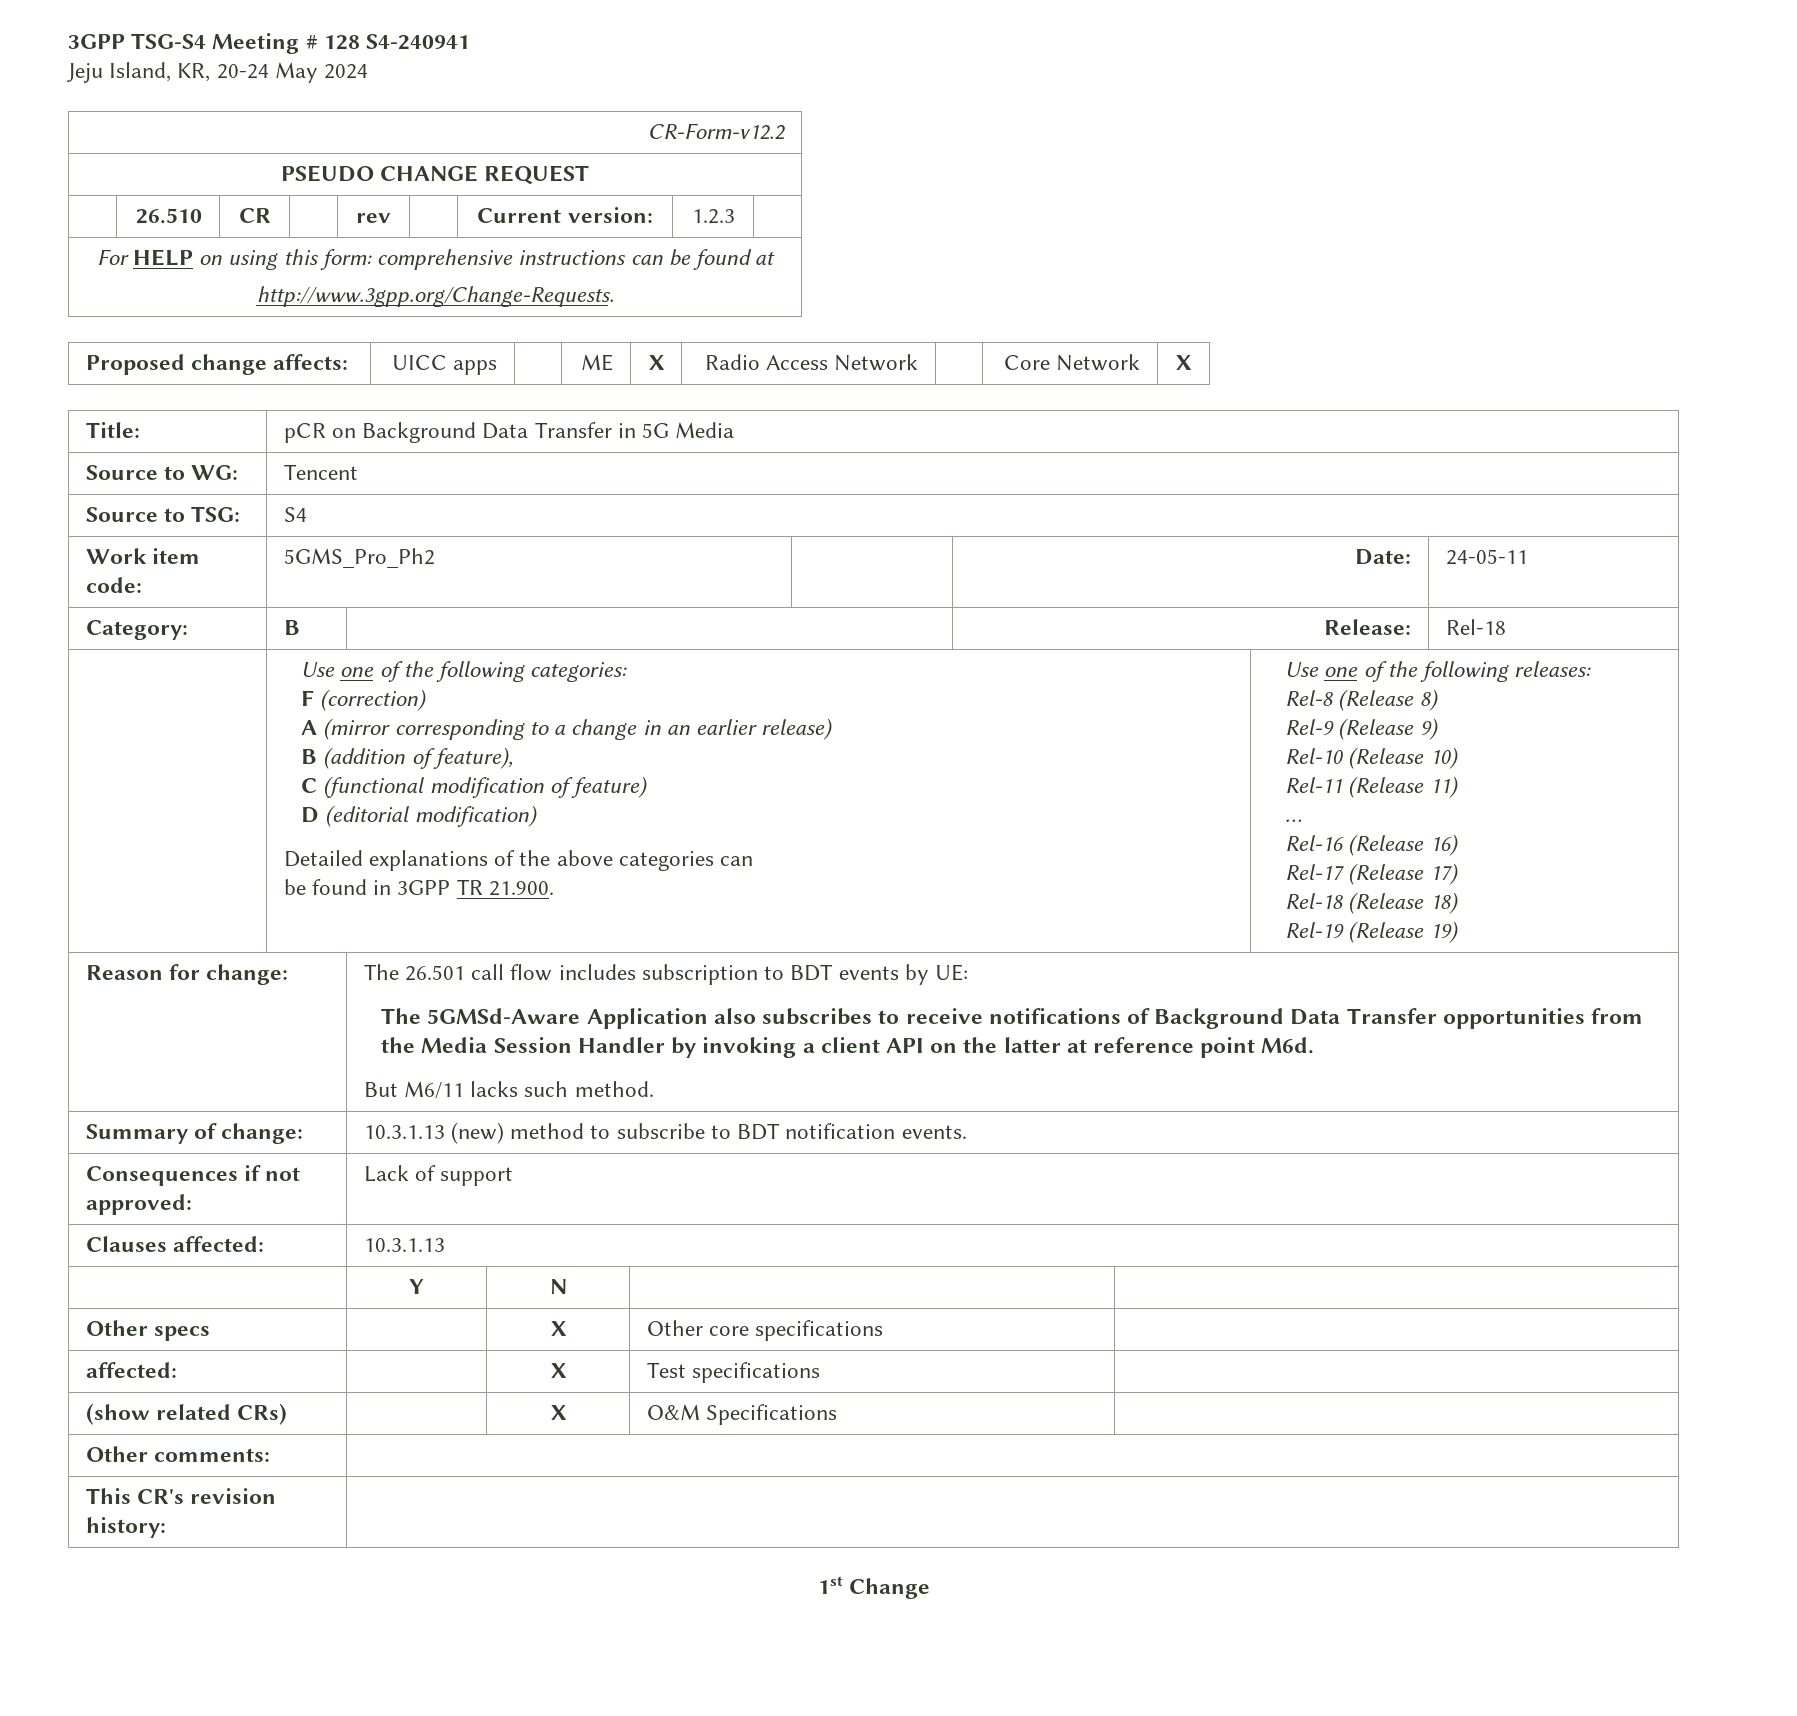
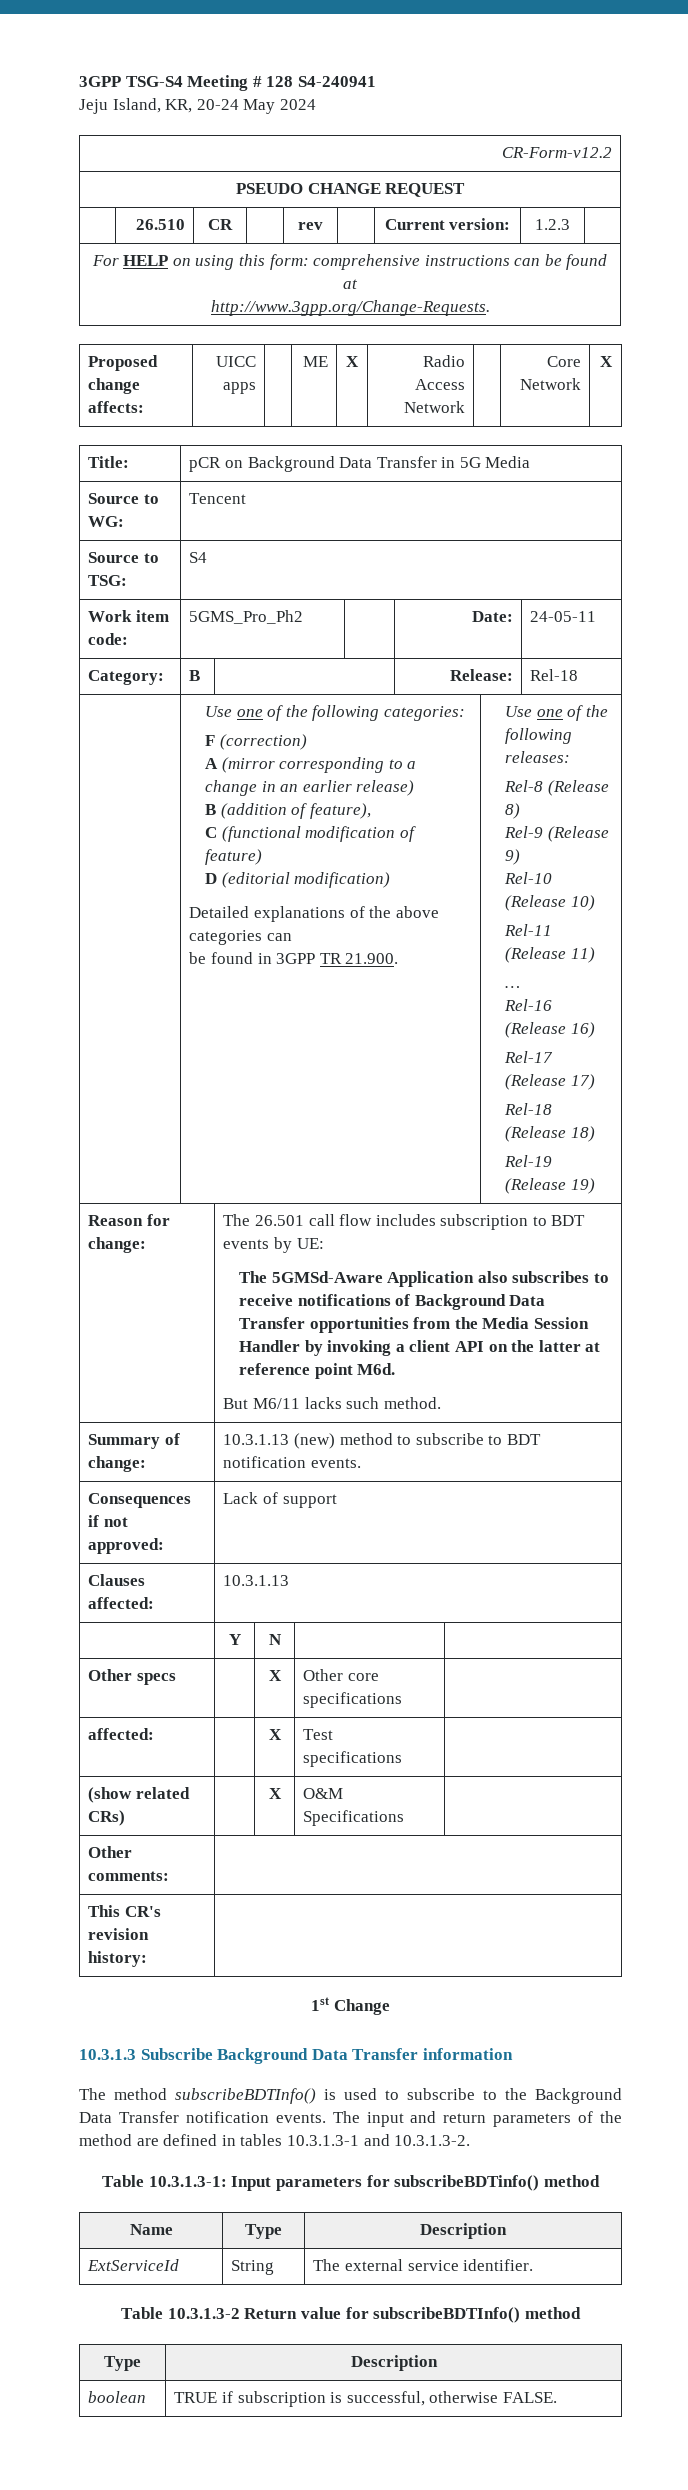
+ 10.3.1.3 Subscribe Background Data Transfer information
+ The method subscribeBDTInfo() is used to subscribe to the Background Data Transfer notification events. The input and return parameters of the method are defined in tables 10.3.1.3-1 and 10.3.1.3-2.
+ Table 10.3.1.3-1: Input parameters for subscribeBDTinfo() method
+ Name | Type | Description
+ ExtServiceId | String | The external service identifier.
+ Table 10.3.1.3-2 Return value for subscribeBDTInfo() method
+ Type | Description
+ boolean | TRUE if subscription is successful, otherwise FALSE.

